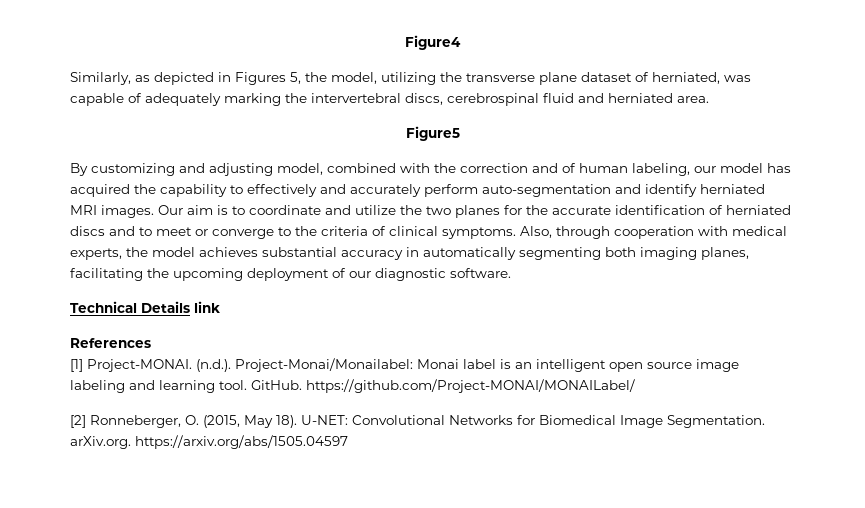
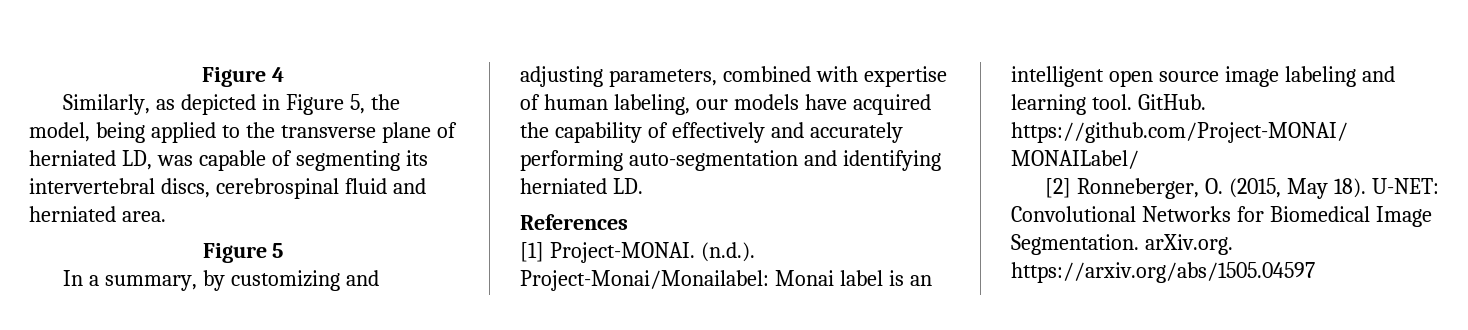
- Figure4
+ Figure 4
- Similarly, as depicted in Figures 5, the model, utilizing the transverse plane dataset of herniated, was capable of adequately marking the intervertebral discs, cerebrospinal fluid and herniated area.
+ Similarly, as depicted in Figure 5, the model, being applied to the transverse plane of herniated LD, was capable of segmenting its intervertebral discs, cerebrospinal fluid and herniated area.
- Figure5
- By customizing and adjusting model, combined with the correction and of human labeling, our model has acquired the capability to effectively and accurately perform auto-segmentation and identify herniated MRI images. Our aim is to coordinate and utilize the two planes for the accurate identification of herniated discs and to meet or converge to the criteria of clinical symptoms. Also, through cooperation with medical experts, the model achieves substantial accuracy in automatically segmenting both imaging planes, facilitating the upcoming deployment of our diagnostic software.
- Technical Details link
+ Figure 5
+ In a summary, by customizing and adjusting parameters, combined with expertise of human labeling, our models have acquired the capability of effectively and accurately performing auto-segmentation and identifying herniated LD.

